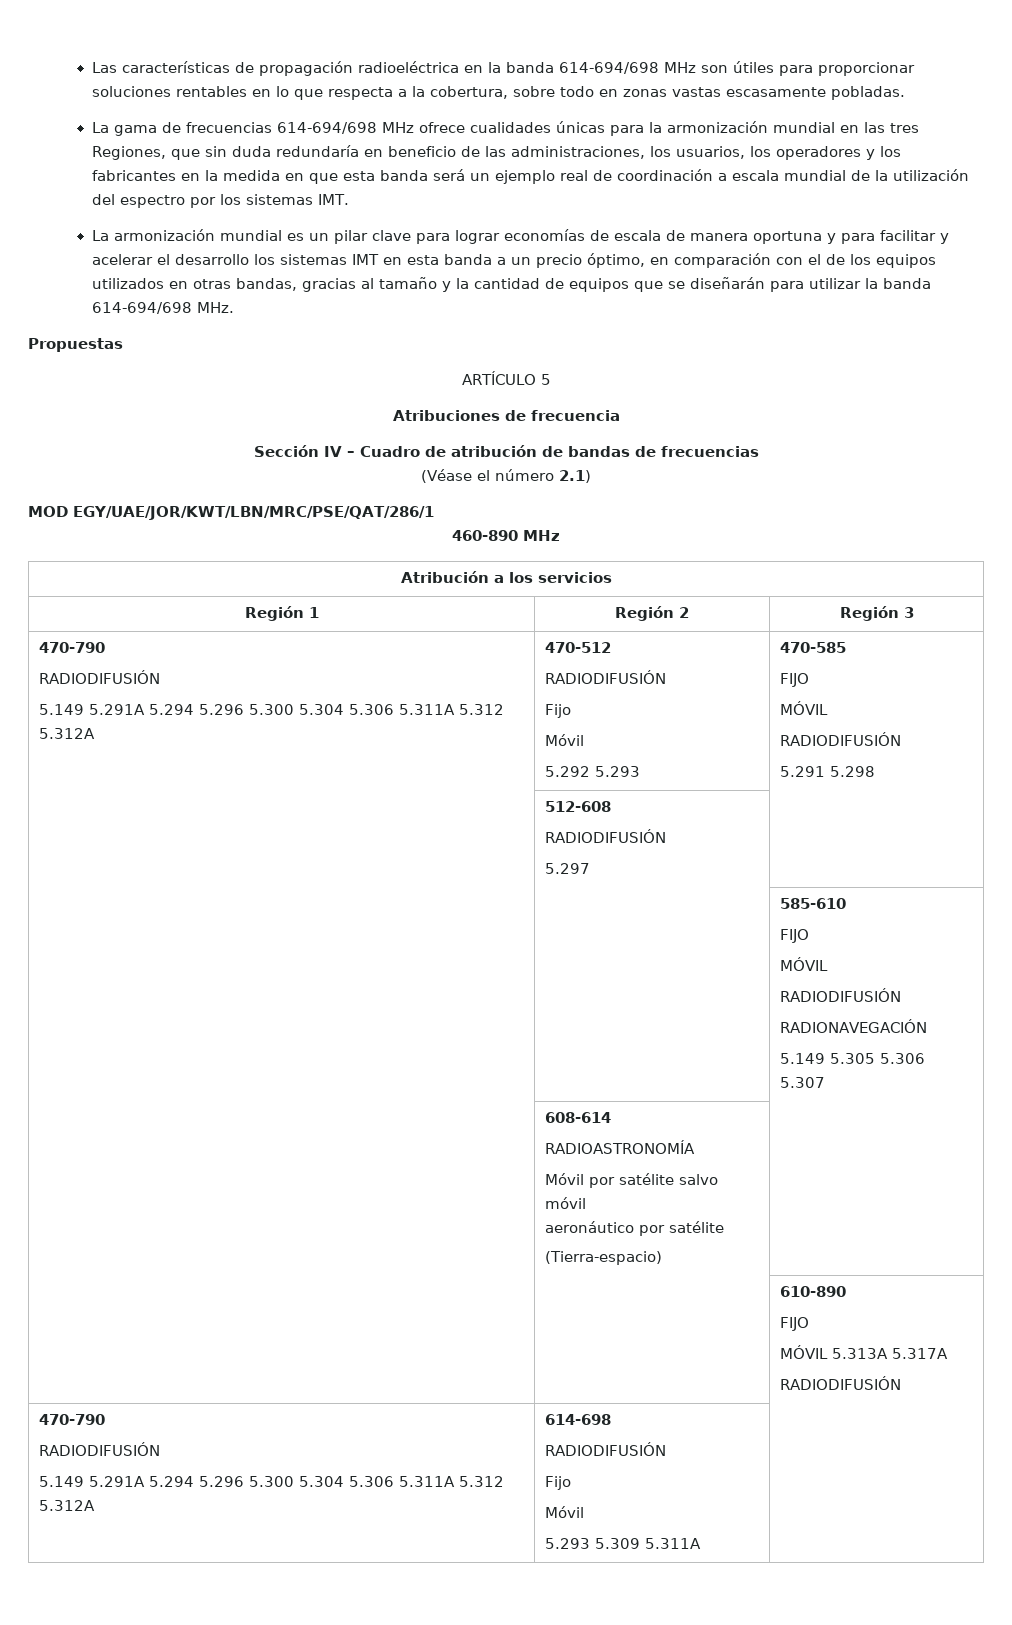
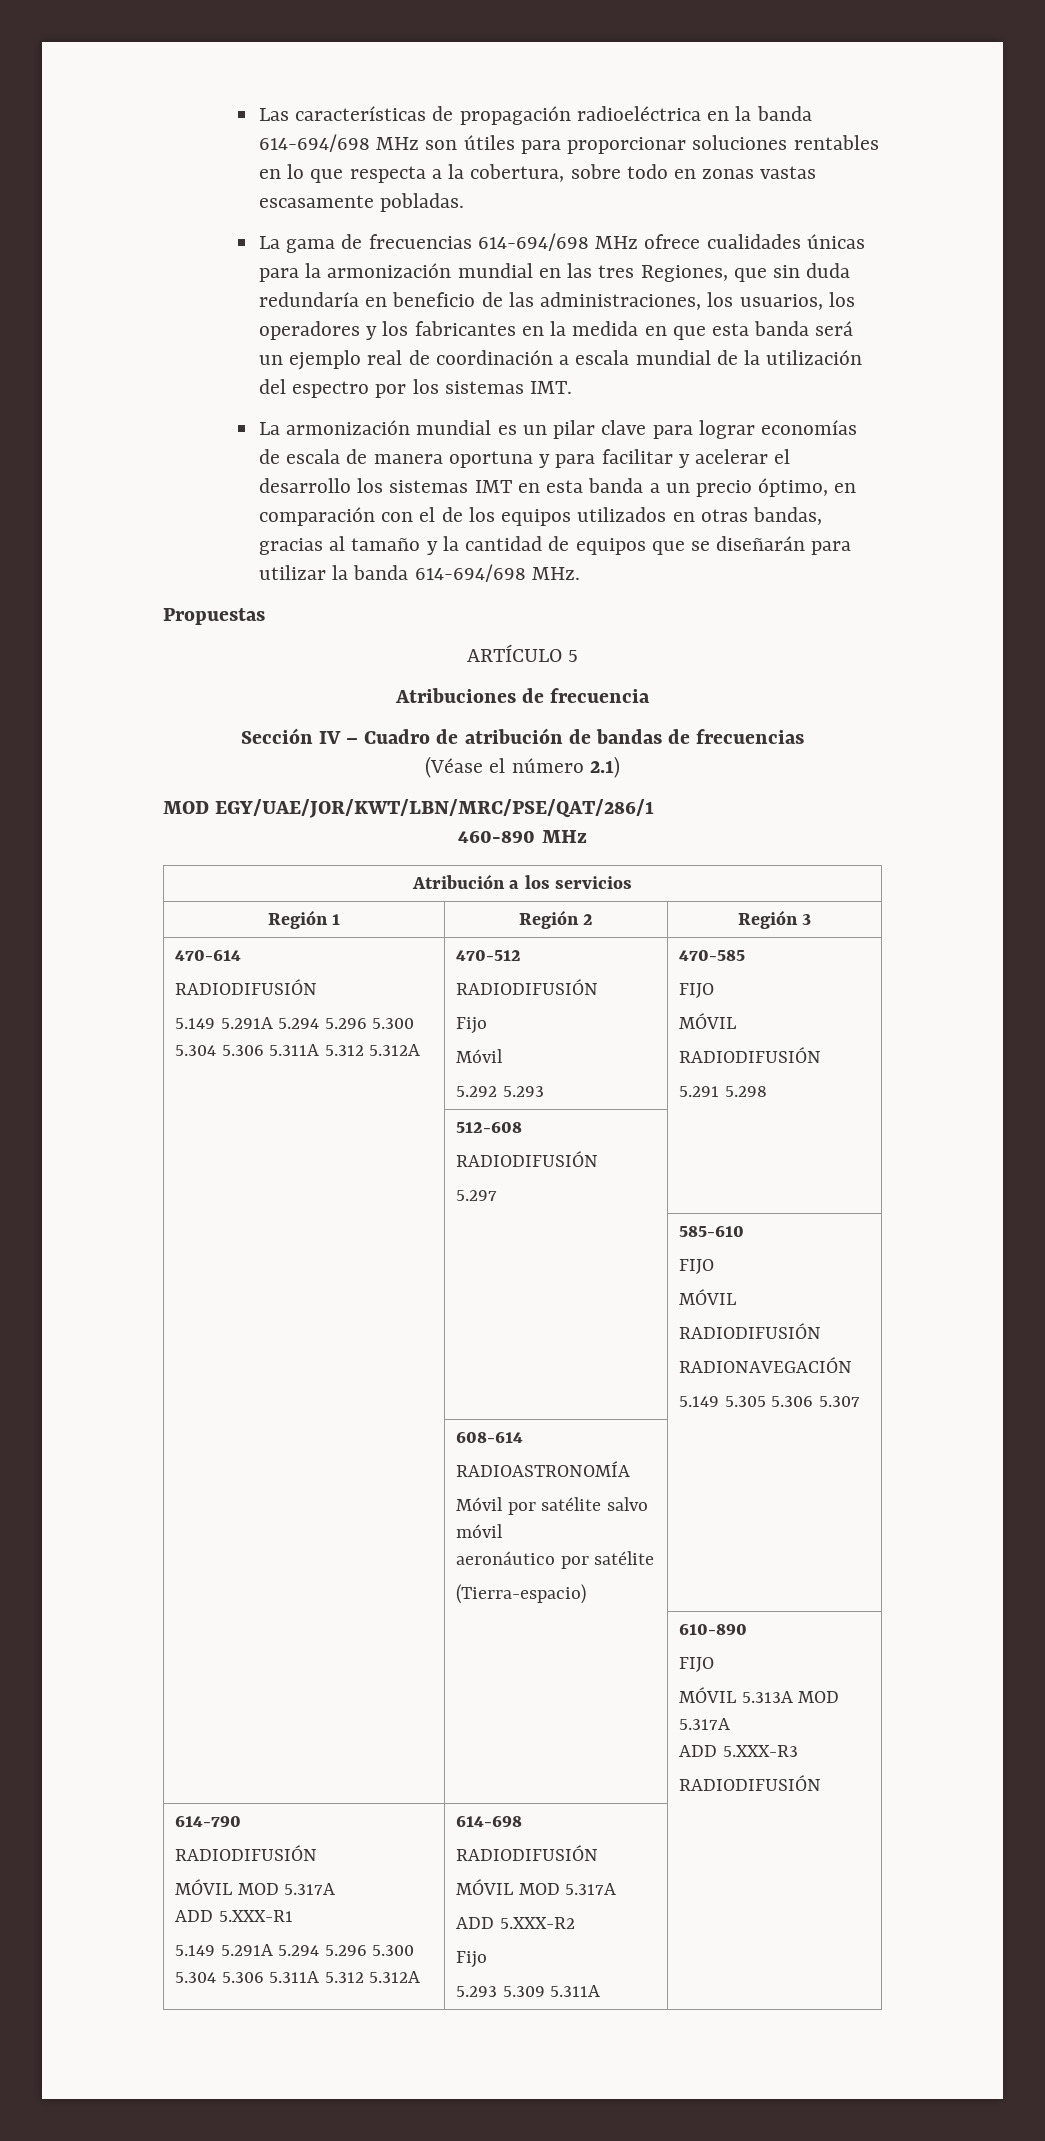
  Región 1 | Región 2 | Región 3
- 470-790
+ 470-614
  | | 610-890
  FIJO
- MÓVIL 5.313A 5.317A
+ MÓVIL 5.313A MOD 5.317A
+ ADD 5.XXX-R3
  RADIODIFUSIÓN
- 470-790
+ 614-790
  RADIODIFUSIÓN
+ MÓVIL MOD 5.317A
+ ADD 5.XXX-R1
  5.149 5.291A 5.294 5.296 5.300 5.304 5.306 5.311A 5.312 5.312A | 614-698
  RADIODIFUSIÓN
+ MÓVIL MOD 5.317A
+ ADD 5.XXX-R2
  Fijo
- Móvil

